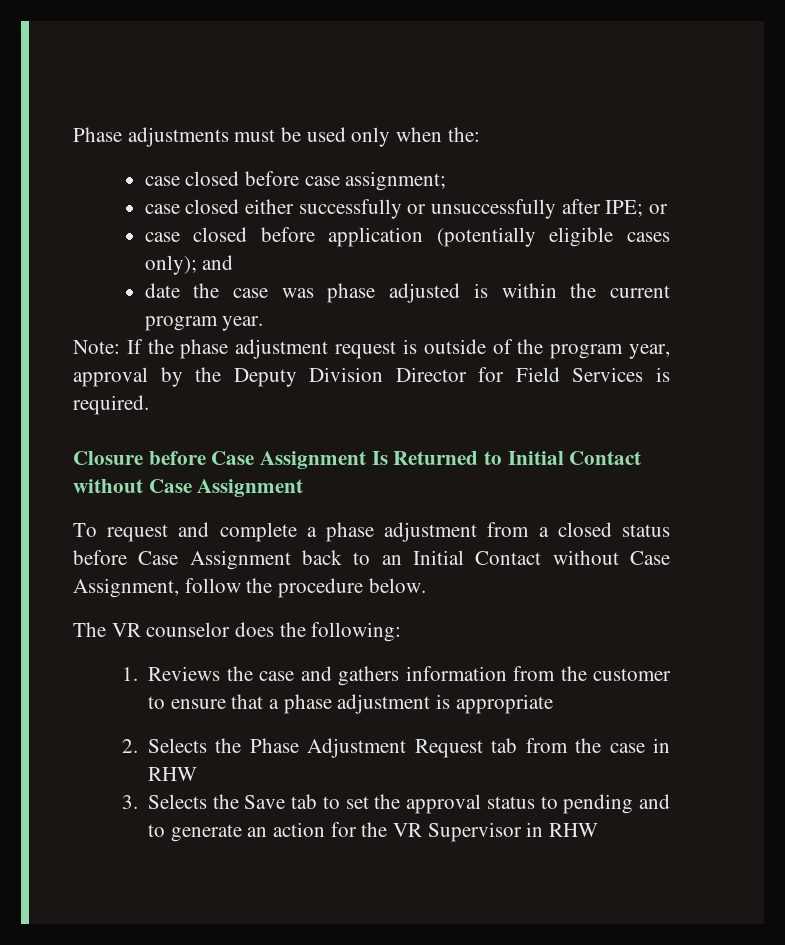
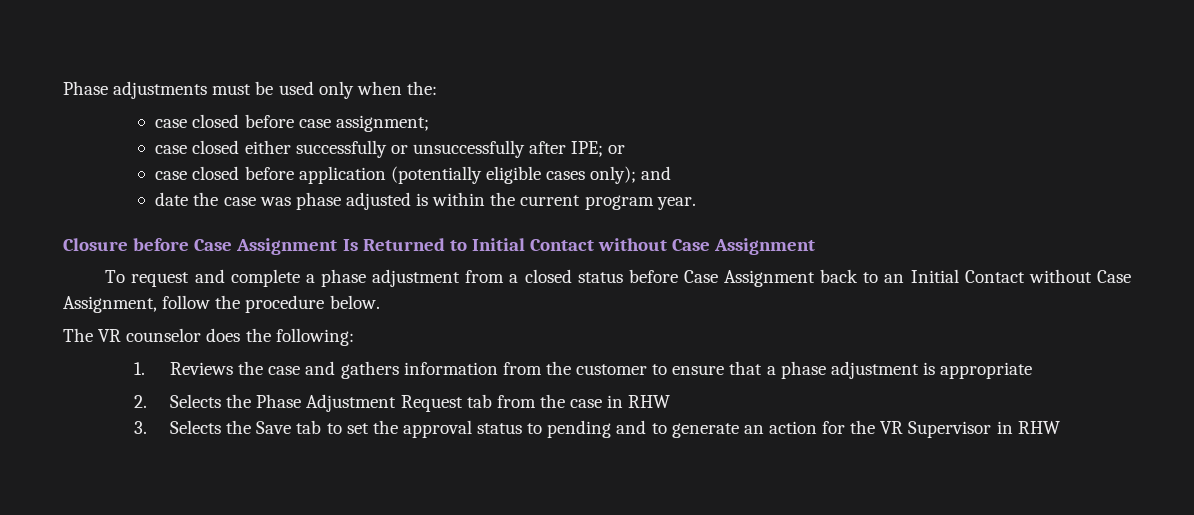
- Note: If the phase adjustment request is outside of the program year, approval by the Deputy Division Director for Field Services is required.

